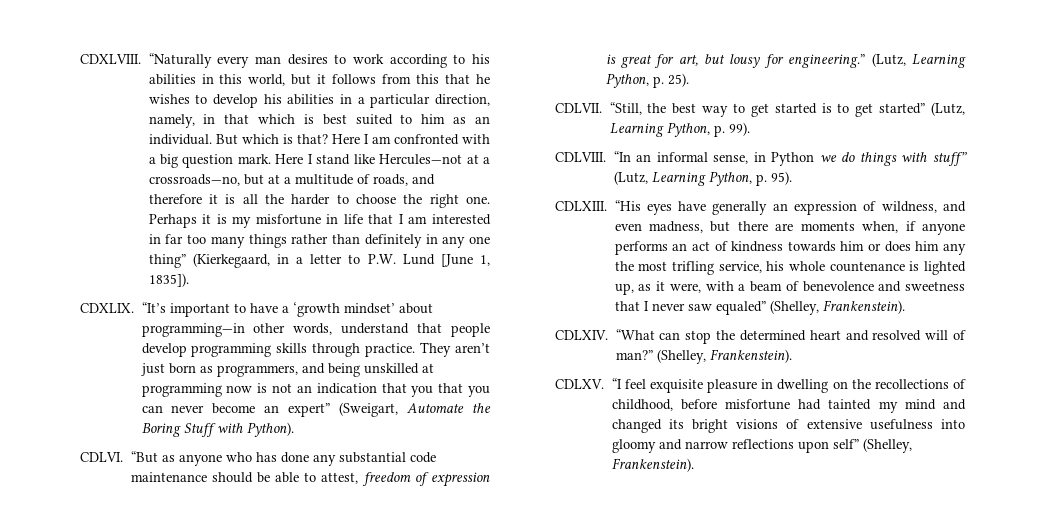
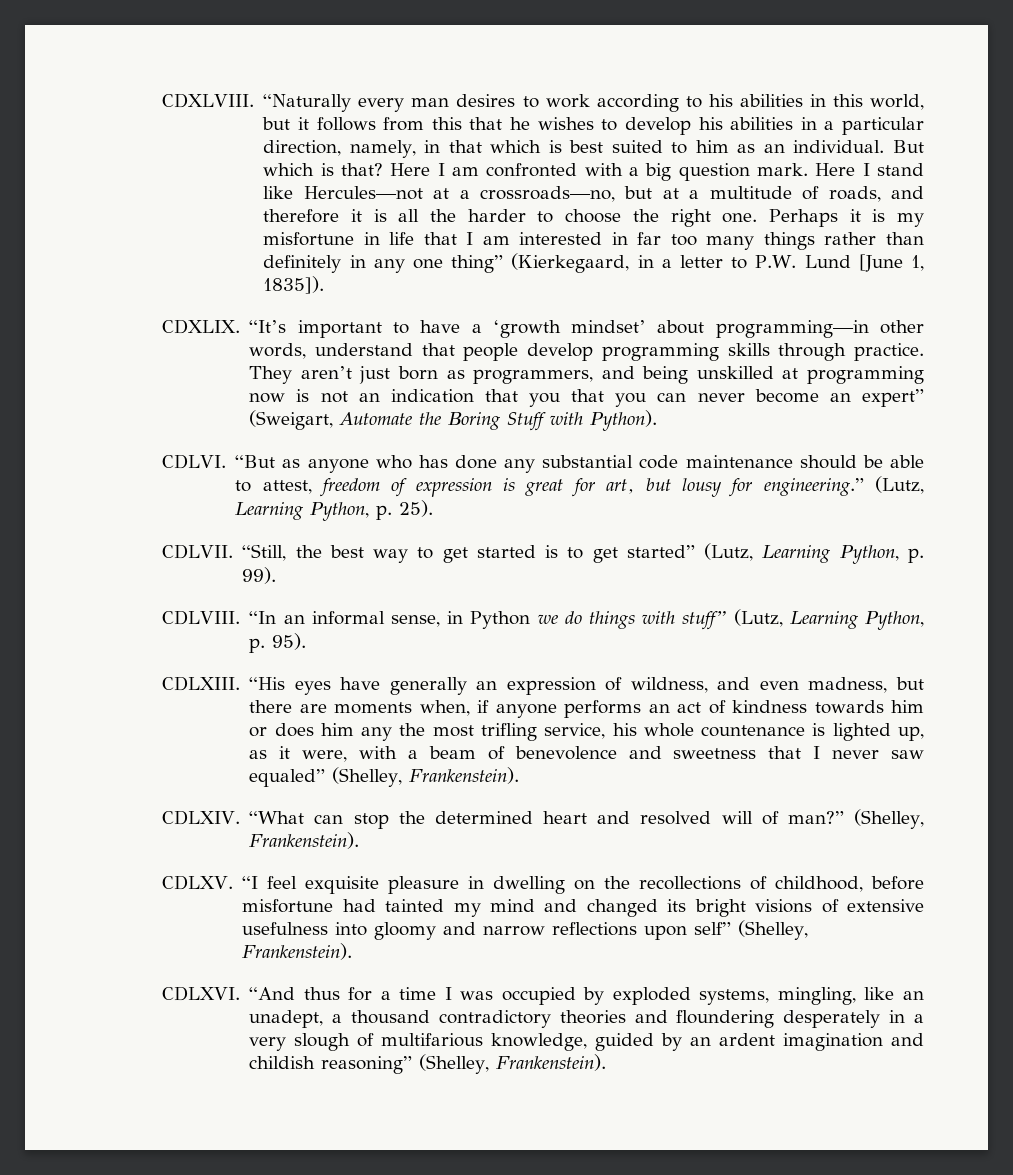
+ CDLXVI. “And thus for a time I was occupied by exploded systems, mingling, like an unadept, a thousand contradictory theories and floundering desperately in a very slough of multifarious knowledge, guided by an ardent imagination and childish reasoning” (Shelley, Frankenstein).

